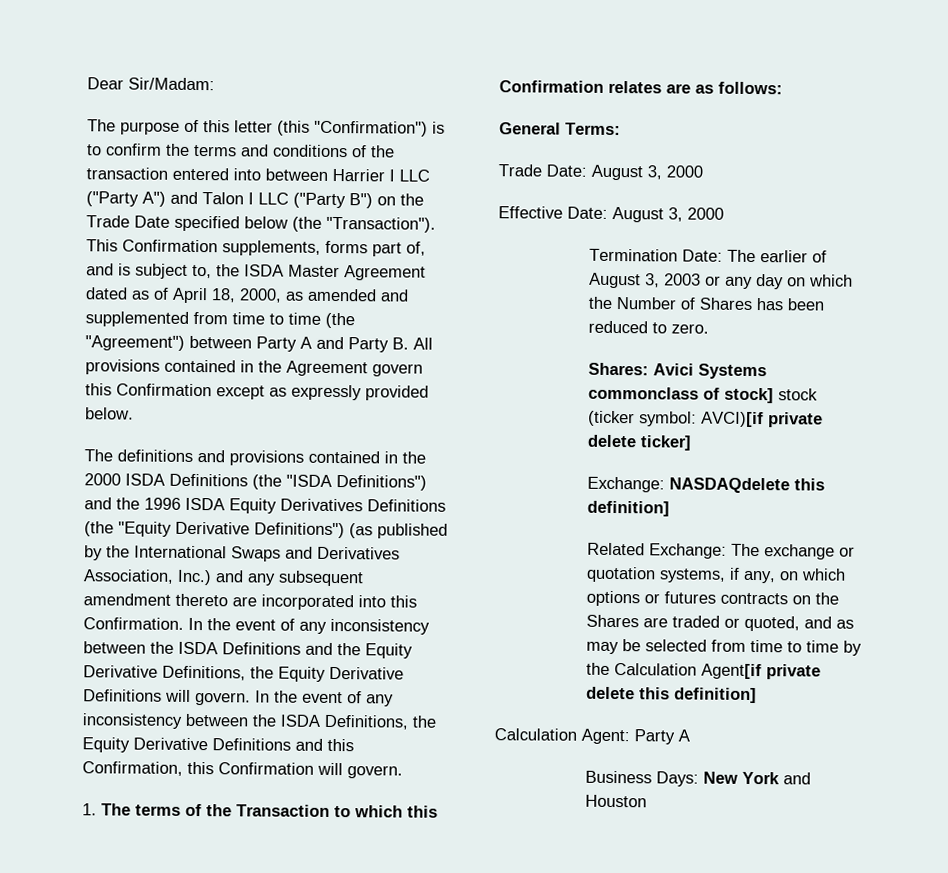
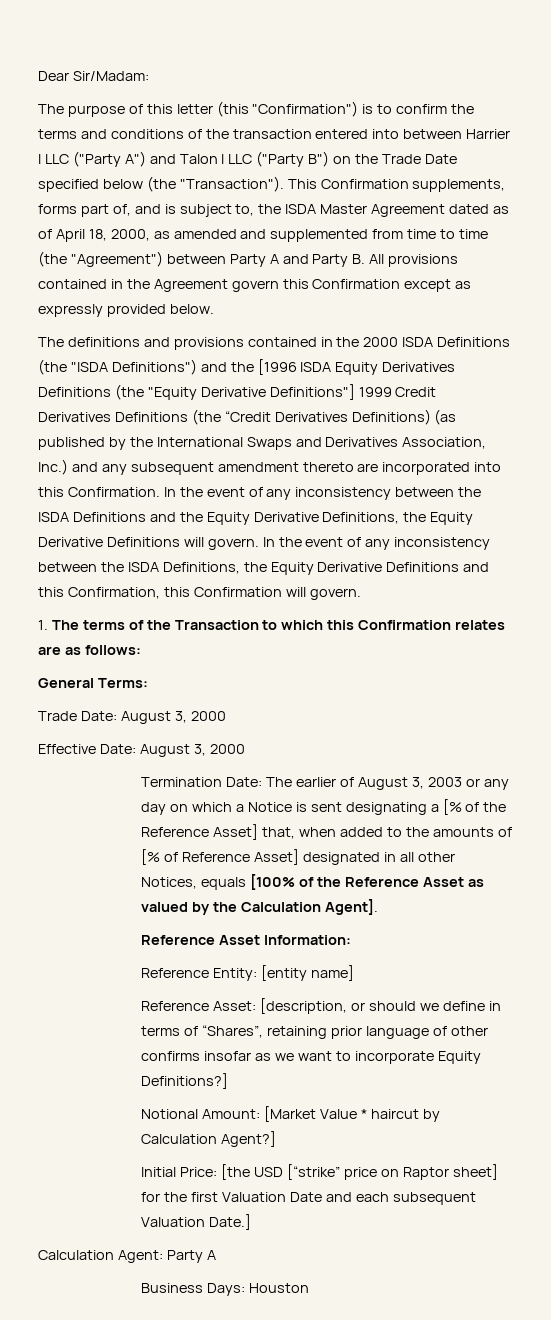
- The definitions and provisions contained in the 2000 ISDA Definitions (the "ISDA Definitions") and the 1996 ISDA Equity Derivatives Definitions (the "Equity Derivative Definitions") (as published by the International Swaps and Derivatives Association, Inc.) and any subsequent amendment thereto are incorporated into this Confirmation.
+ The definitions and provisions contained in the 2000 ISDA Definitions (the "ISDA Definitions") and the [1996 ISDA Equity Derivatives Definitions (the "Equity Derivative Definitions"] 1999 Credit Derivatives Definitions (the “Credit Derivatives Definitions) (as published by the International Swaps and Derivatives Association, Inc.) and any subsequent amendment thereto are incorporated into this Confirmation.
- Termination Date: The earlier of August 3, 2003 or any day on which the Number of Shares has been reduced to zero.
- Shares: Avici Systems commonclass of stock] stock (ticker symbol: AVCI)[if private delete ticker]
- Exchange: NASDAQdelete this definition]
- Related Exchange: The exchange or quotation systems, if any, on which options or futures contracts on the Shares are traded or quoted, and as may be selected from time to time by the Calculation Agent[if private delete this definition]
+ Termination Date: The earlier of August 3, 2003 or any day on which a Notice is sent designating a [% of the Reference Asset] that, when added to the amounts of [% of Reference Asset] designated in all other Notices, equals [100% of the Reference Asset as valued by the Calculation Agent].
+ Reference Asset Information:
+ Reference Entity: [entity name]
+ Reference Asset: [description, or should we define in terms of “Shares”, retaining prior language of other confirms insofar as we want to incorporate Equity Definitions?]
+ Notional Amount: [Market Value * haircut by Calculation Agent?]
+ Initial Price: [the USD [“strike” price on Raptor sheet] for the first Valuation Date and each subsequent Valuation Date.]
- Business Days: New York and Houston
+ Business Days: Houston

